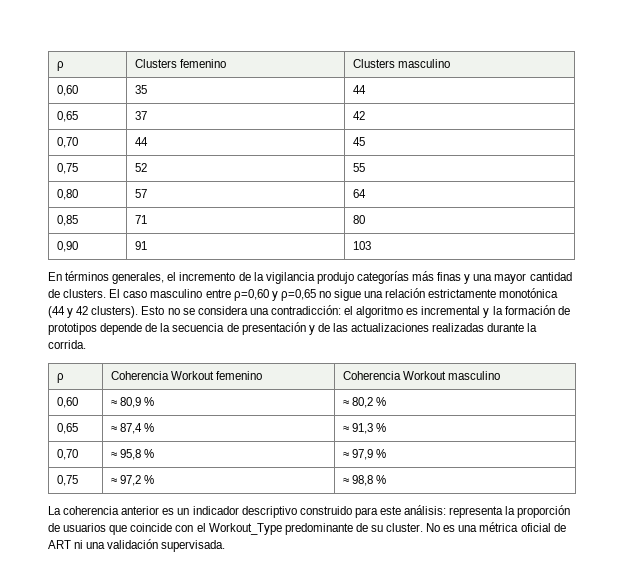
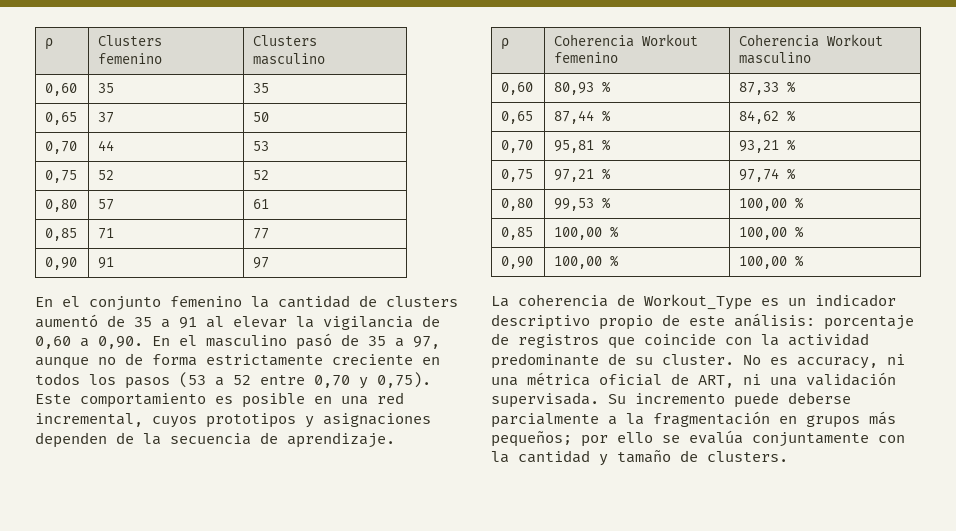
- 0,60 | 35 | 44
+ 0,60 | 35 | 35
- 0,65 | 37 | 42
+ 0,65 | 37 | 50
- 0,70 | 44 | 45
+ 0,70 | 44 | 53
- 0,75 | 52 | 55
+ 0,75 | 52 | 52
- 0,80 | 57 | 64
+ 0,80 | 57 | 61
- 0,85 | 71 | 80
+ 0,85 | 71 | 77
- 0,90 | 91 | 103
- En términos generales, el incremento de la vigilancia produjo categorías más finas y una mayor cantidad de clusters. El caso masculino entre ρ=0,60 y ρ=0,65 no sigue una relación estrictamente monotónica (44 y 42 clusters). Esto no se considera una contradicción: el algoritmo es incremental y la formación de prototipos depende de la secuencia de presentación y de las actualizaciones realizadas durante la corrida.
+ 0,90 | 91 | 97
+ En el conjunto femenino la cantidad de clusters aumentó de 35 a 91 al elevar la vigilancia de 0,60 a 0,90. En el masculino pasó de 35 a 97, aunque no de forma estrictamente creciente en todos los pasos (53 a 52 entre 0,70 y 0,75). Este comportamiento es posible en una red incremental, cuyos prototipos y asignaciones dependen de la secuencia de aprendizaje.
- 0,60 | ≈ 80,9 % | ≈ 80,2 %
+ 0,60 | 80,93 % | 87,33 %
- 0,65 | ≈ 87,4 % | ≈ 91,3 %
+ 0,65 | 87,44 % | 84,62 %
- 0,70 | ≈ 95,8 % | ≈ 97,9 %
+ 0,70 | 95,81 % | 93,21 %
- 0,75 | ≈ 97,2 % | ≈ 98,8 %
+ 0,75 | 97,21 % | 97,74 %
+ 0,80 | 99,53 % | 100,00 %
+ 0,85 | 100,00 % | 100,00 %
+ 0,90 | 100,00 % | 100,00 %
- La coherencia anterior es un indicador descriptivo construido para este análisis: representa la proporción de usuarios que coincide con el Workout_Type predominante de su cluster.
+ La coherencia de Workout_Type es un indicador descriptivo propio de este análisis: porcentaje de registros que coincide con la actividad predominante de su cluster.
- No es una métrica oficial de ART ni una validación supervisada.
+ No es accuracy, ni una métrica oficial de ART, ni una validación supervisada.
+ Su incremento puede deberse parcialmente a la fragmentación en grupos más pequeños; por ello se evalúa conjuntamente con la cantidad y tamaño de clusters.

